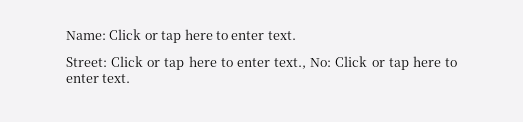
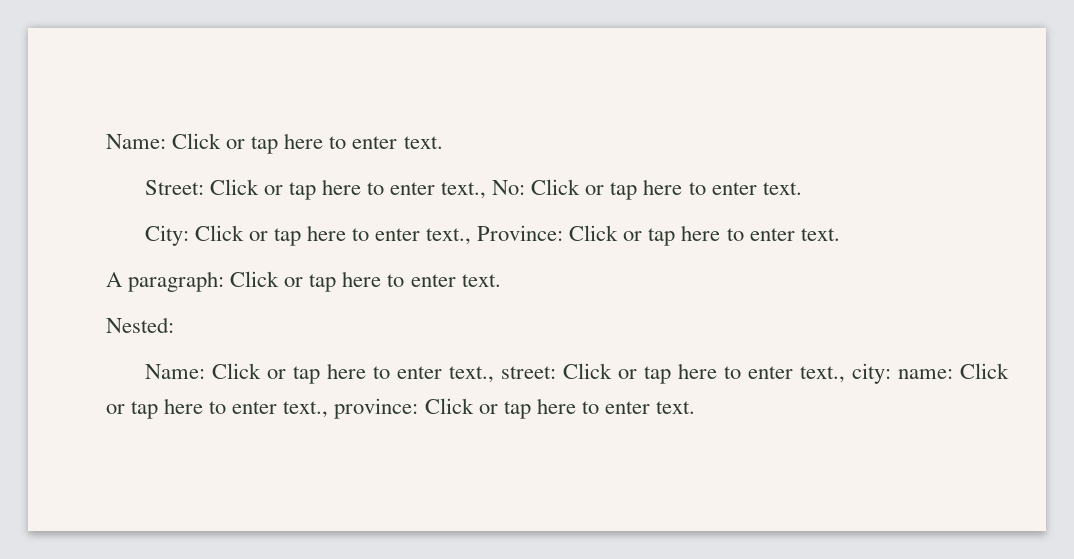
+ City: Click or tap here to enter text., Province: Click or tap here to enter text.
+ A paragraph: Click or tap here to enter text.
+ Nested:
+ Name: Click or tap here to enter text., street: Click or tap here to enter text., city: name: Click or tap here to enter text., province: Click or tap here to enter text.

